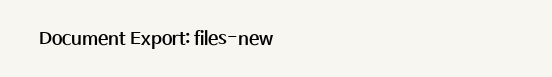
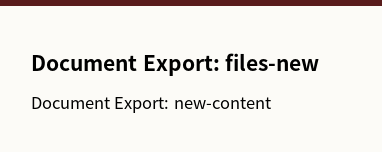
+ Document Export: new-content

